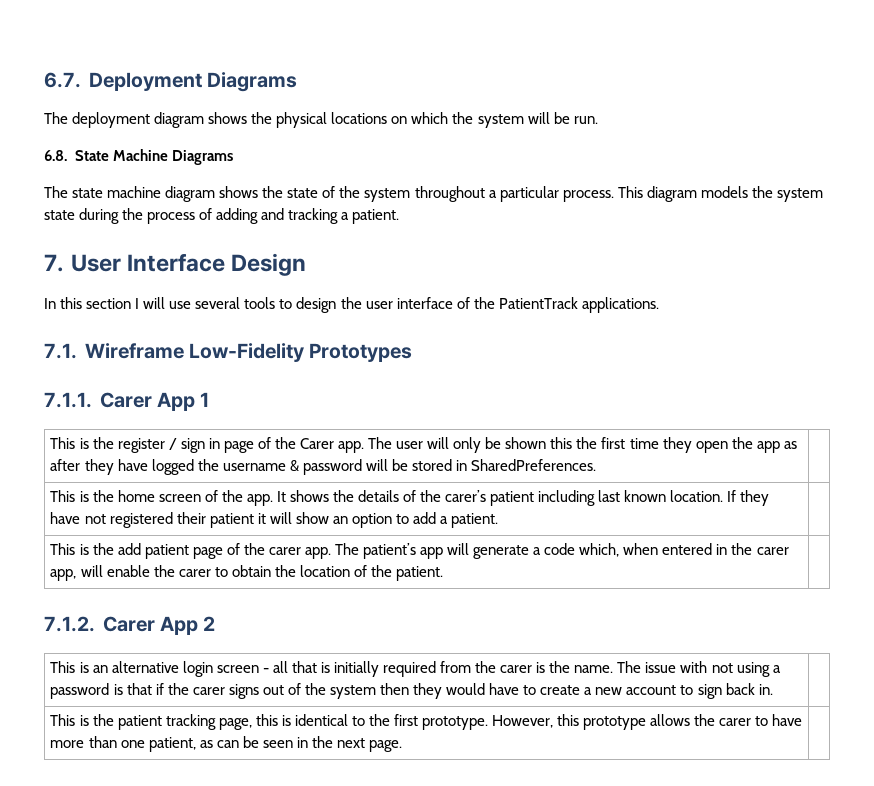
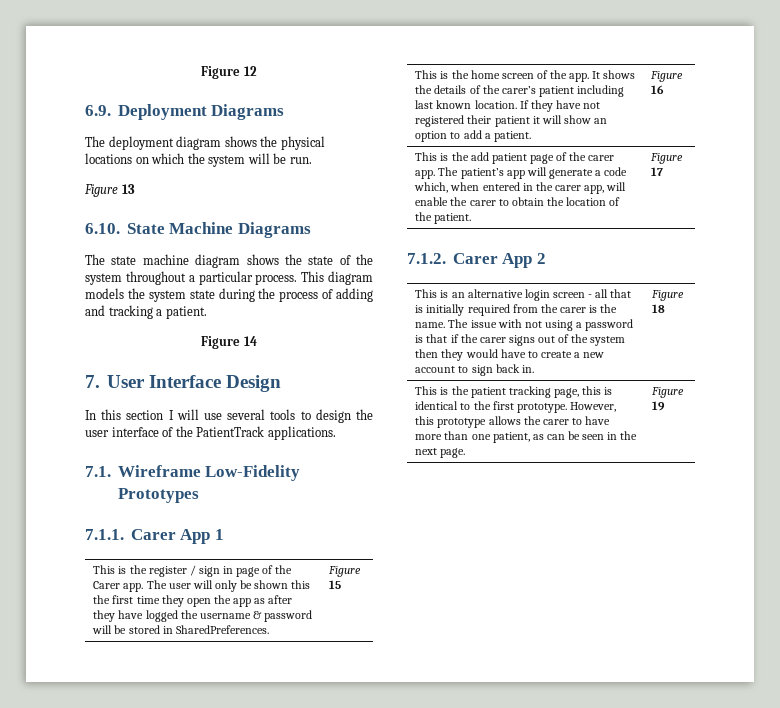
- 6.7. Deployment Diagrams
+ Figure 12
+ 6.9. Deployment Diagrams
- 6.8. State Machine Diagrams
+ Figure 13
+ 6.10. State Machine Diagrams
+ Figure 14
+ Figure 15
- This is the home screen of the app. It shows the details of the carer’s patient including last known location. If they have not registered their patient it will show an option to add a patient. |
+ This is the home screen of the app. It shows the details of the carer’s patient including last known location. If they have not registered their patient it will show an option to add a patient. | Figure 16
- This is the add patient page of the carer app. The patient’s app will generate a code which, when entered in the carer app, will enable the carer to obtain the location of the patient. |
+ This is the add patient page of the carer app. The patient’s app will generate a code which, when entered in the carer app, will enable the carer to obtain the location of the patient. | Figure 17
+ Figure 18
- This is the patient tracking page, this is identical to the first prototype. However, this prototype allows the carer to have more than one patient, as can be seen in the next page. |
+ This is the patient tracking page, this is identical to the first prototype. However, this prototype allows the carer to have more than one patient, as can be seen in the next page. | Figure 19

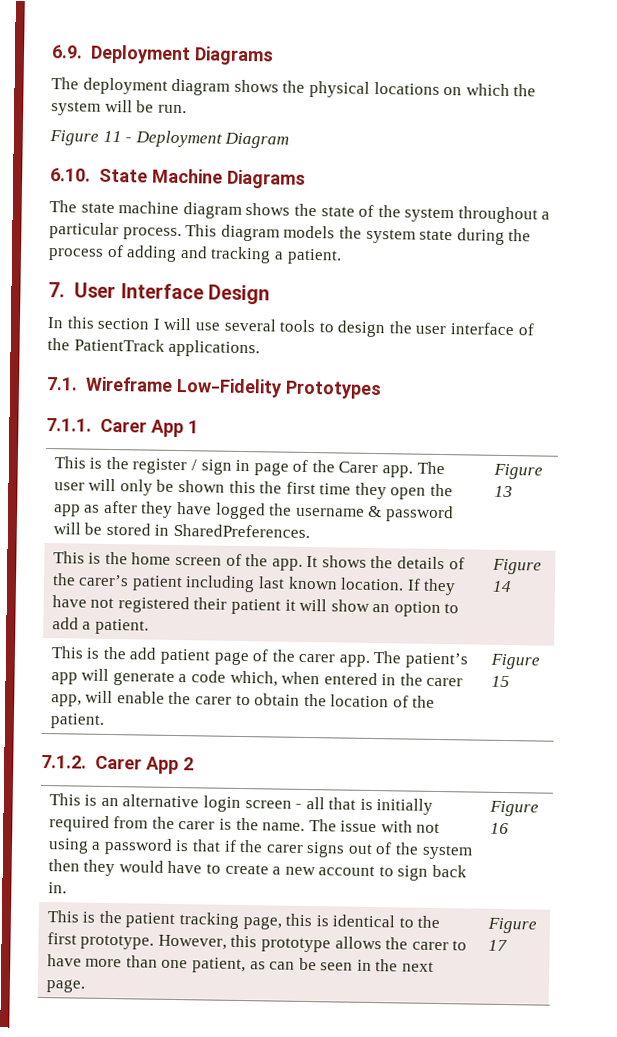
- Figure 12
- Figure 13
+ Figure 11 - Deployment Diagram
- Figure 14
- Figure 15
+ Figure 13
- This is the home screen of the app. It shows the details of the carer’s patient including last known location. If they have not registered their patient it will show an option to add a patient. | Figure 16
+ This is the home screen of the app. It shows the details of the carer’s patient including last known location. If they have not registered their patient it will show an option to add a patient. | Figure 14
- This is the add patient page of the carer app. The patient’s app will generate a code which, when entered in the carer app, will enable the carer to obtain the location of the patient. | Figure 17
+ This is the add patient page of the carer app. The patient’s app will generate a code which, when entered in the carer app, will enable the carer to obtain the location of the patient. | Figure 15
- Figure 18
+ Figure 16
- This is the patient tracking page, this is identical to the first prototype. However, this prototype allows the carer to have more than one patient, as can be seen in the next page. | Figure 19
+ This is the patient tracking page, this is identical to the first prototype. However, this prototype allows the carer to have more than one patient, as can be seen in the next page. | Figure 17

